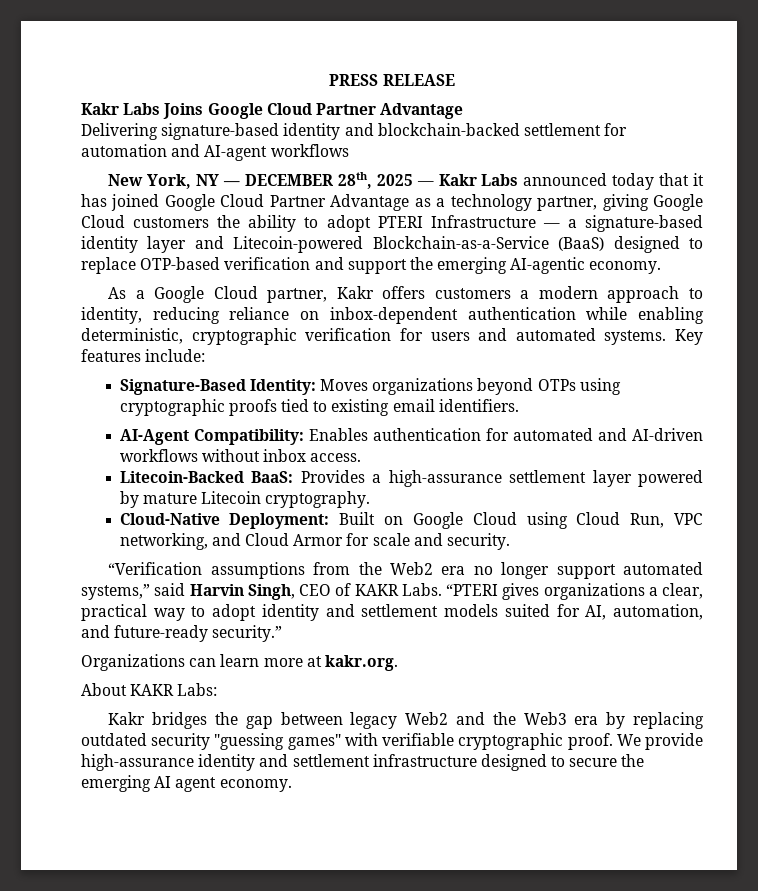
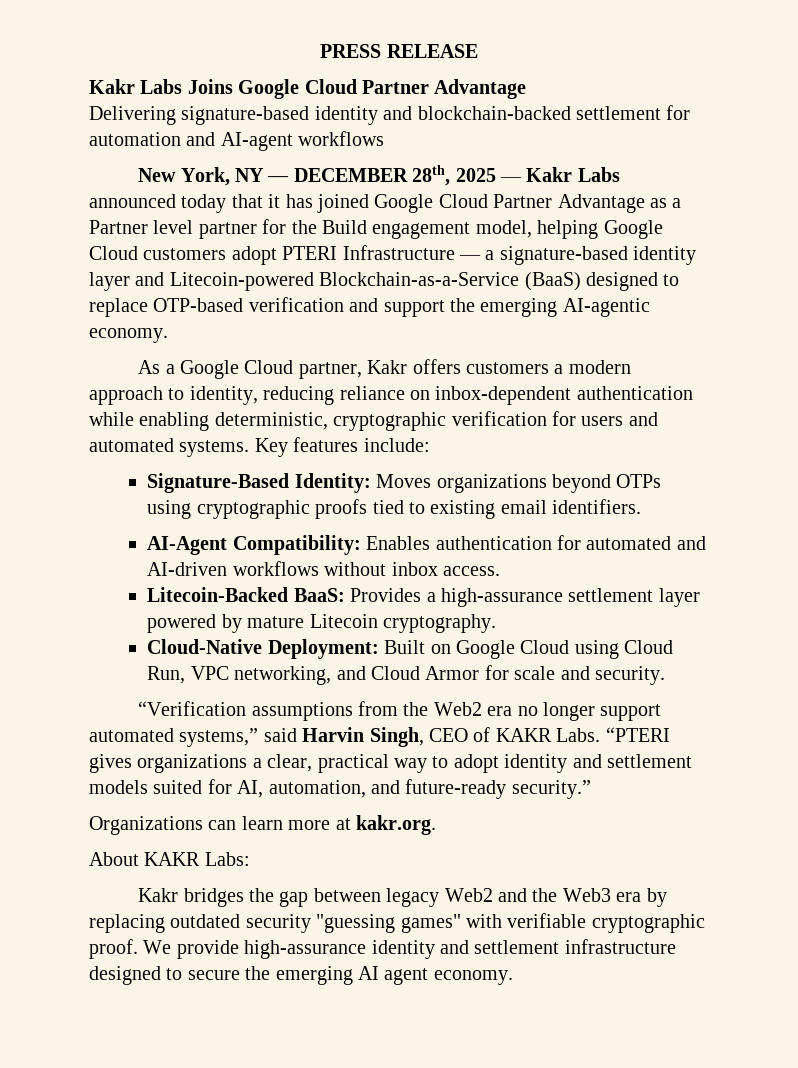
- New York, NY — DECEMBER 28th, 2025 — Kakr Labs announced today that it has joined Google Cloud Partner Advantage as a technology partner, giving Google Cloud customers the ability to adopt PTERI Infrastructure — a signature-based identity layer and Litecoin-powered Blockchain-as-a-Service (BaaS) designed to replace OTP-based verification and support the emerging AI-agentic economy.
+ New York, NY — DECEMBER 28th, 2025 — Kakr Labs announced today that it has joined Google Cloud Partner Advantage as a Partner level partner for the Build engagement model, helping Google Cloud customers adopt PTERI Infrastructure — a signature-based identity layer and Litecoin-powered Blockchain-as-a-Service (BaaS) designed to replace OTP-based verification and support the emerging AI-agentic economy.

